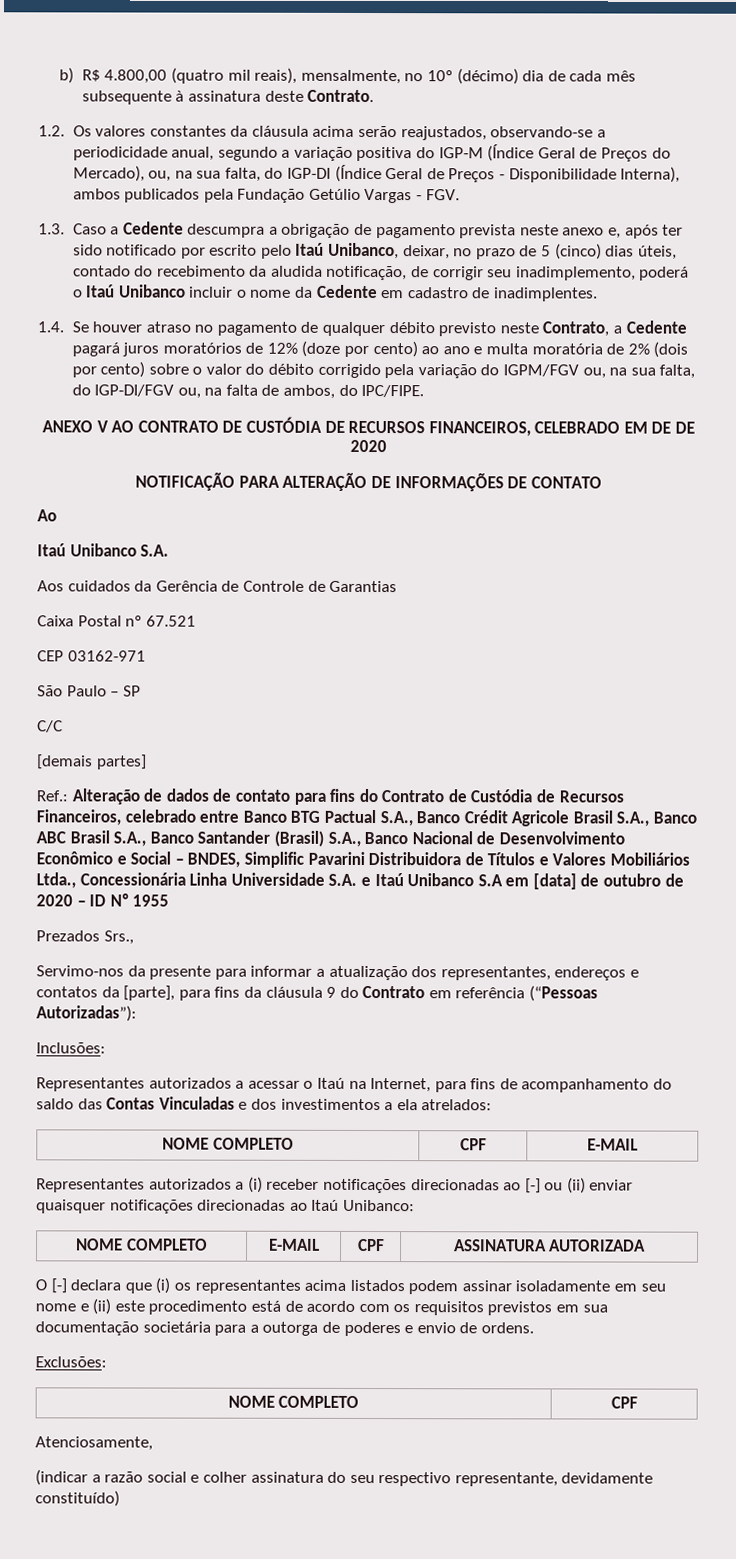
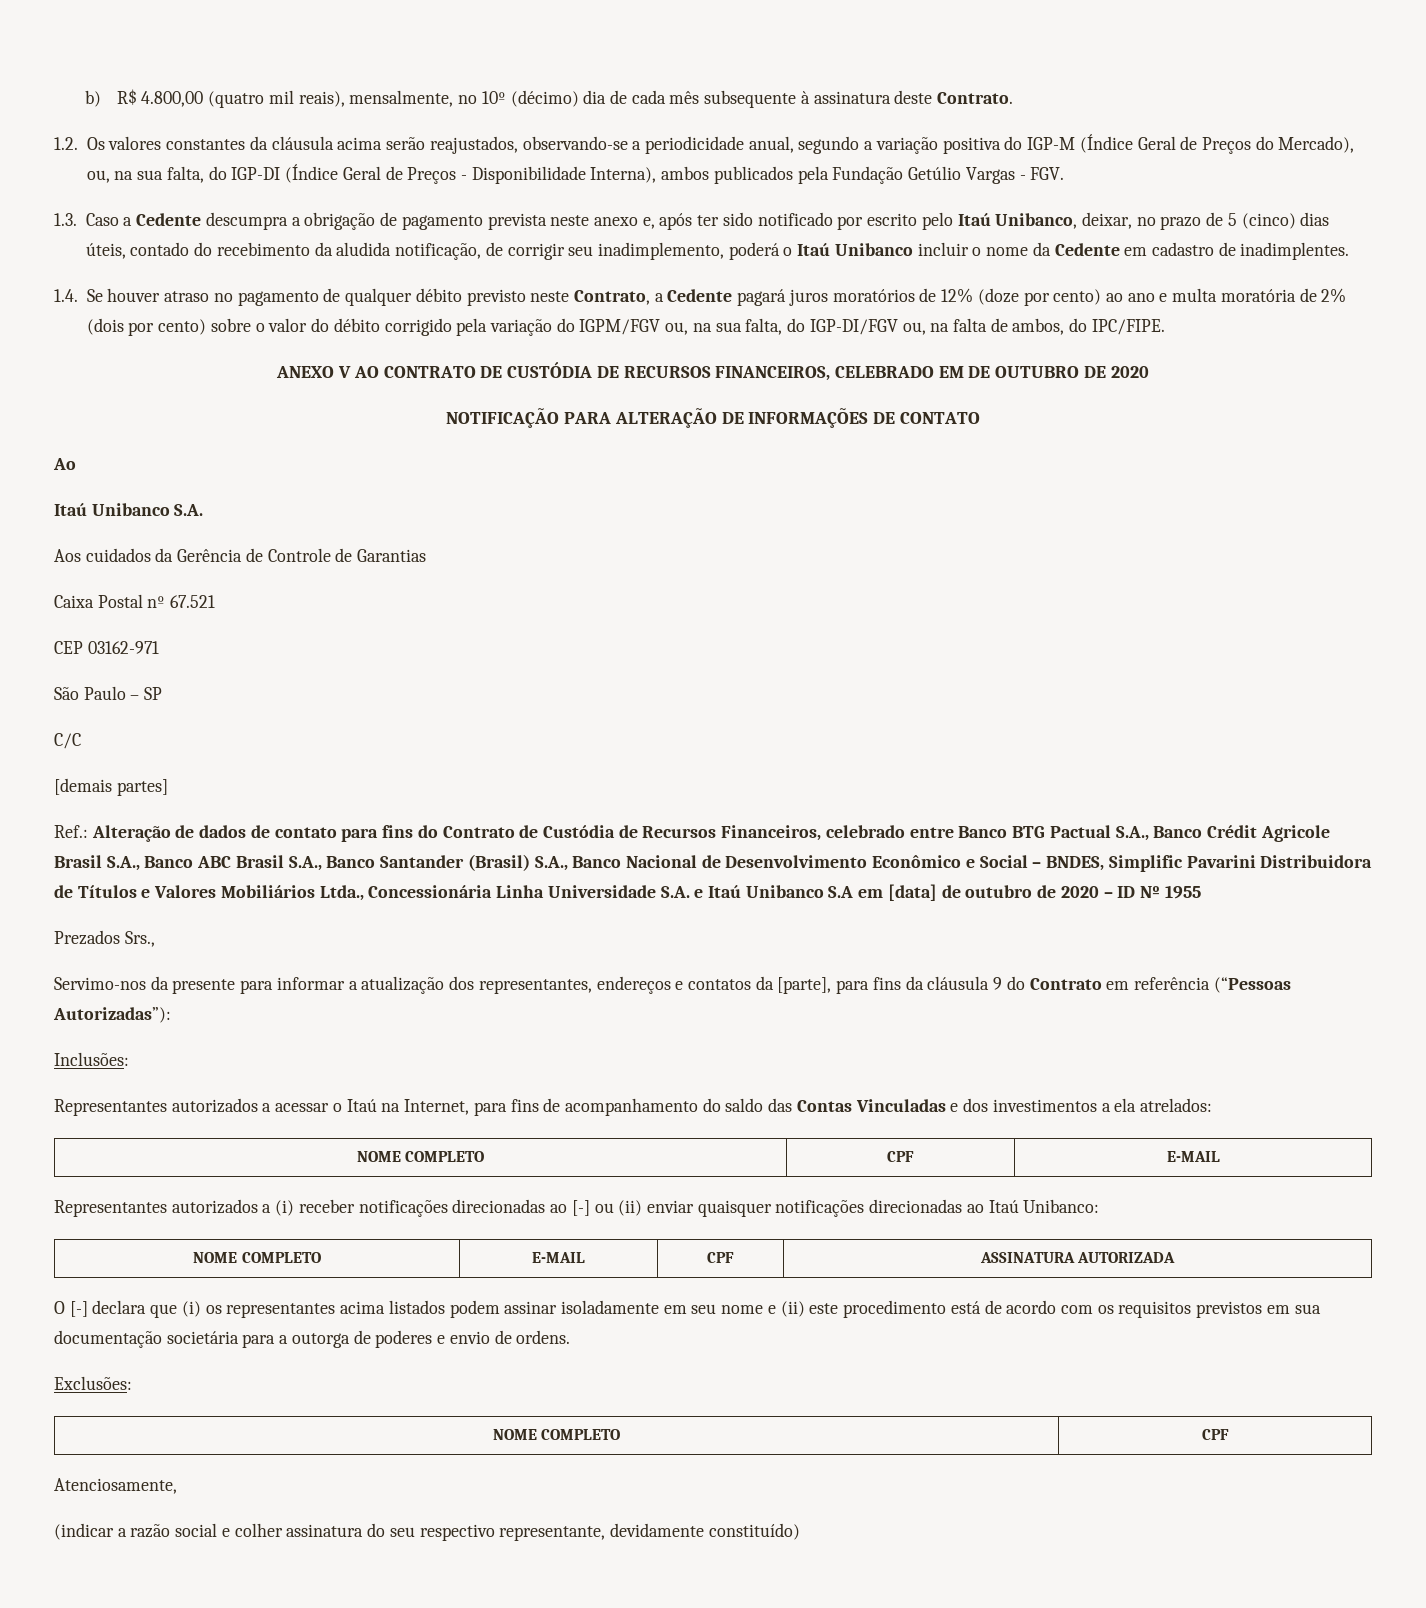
- ANEXO V AO CONTRATO DE CUSTÓDIA DE RECURSOS FINANCEIROS, CELEBRADO EM DE DE 2020
+ ANEXO V AO CONTRATO DE CUSTÓDIA DE RECURSOS FINANCEIROS, CELEBRADO EM DE OUTUBRO DE 2020

